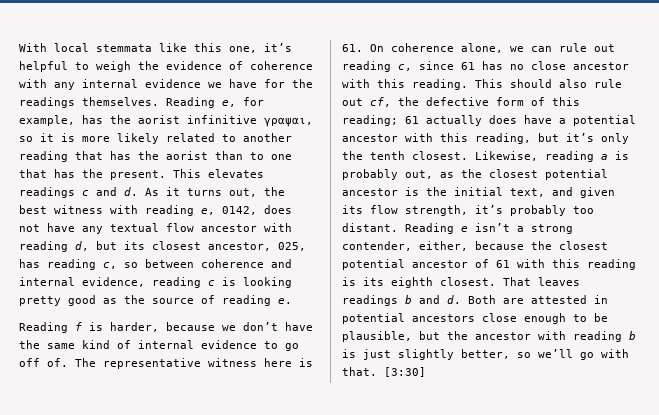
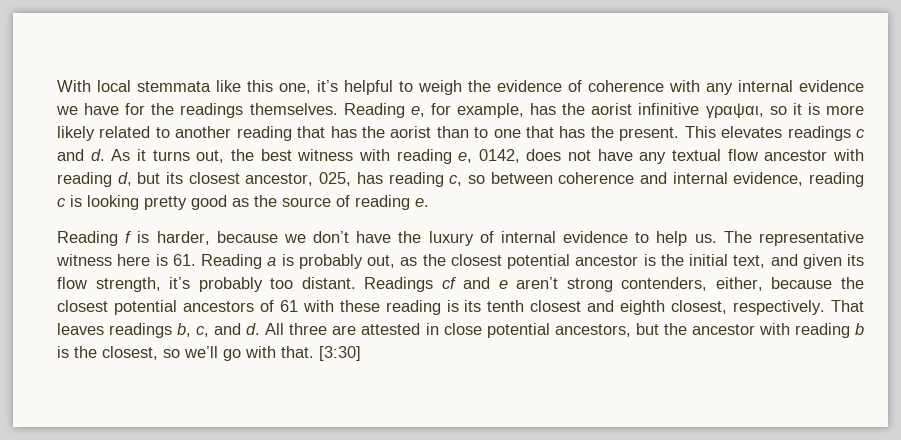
- Reading f is harder, because we don’t have the same kind of internal evidence to go off of.
+ Reading f is harder, because we don’t have the luxury of internal evidence to help us.
- The representative witness here is 61. On coherence alone, we can rule out reading c, since 61 has no close ancestor with this reading. This should also rule out cf, the defective form of this reading; 61 actually does have a potential ancestor with this reading, but it’s only the tenth closest. Likewise, reading a is probably out, as the closest potential ancestor is the initial text, and given its flow strength, it’s probably too distant.
+ The representative witness here is 61. Reading a is probably out, as the closest potential ancestor is the initial text, and given its flow strength, it’s probably too distant.
- Reading e isn’t a strong contender, either, because the closest potential ancestor of 61 with this reading is its eighth closest. That leaves readings b and d. Both are attested in potential ancestors close enough to be plausible, but the ancestor with reading b is just slightly better, so we’ll go with that.
+ Readings cf and e aren’t strong contenders, either, because the closest potential ancestors of 61 with these reading is its tenth closest and eighth closest, respectively. That leaves readings b, c, and d. All three are attested in close potential ancestors, but the ancestor with reading b is the closest, so we’ll go with that.

